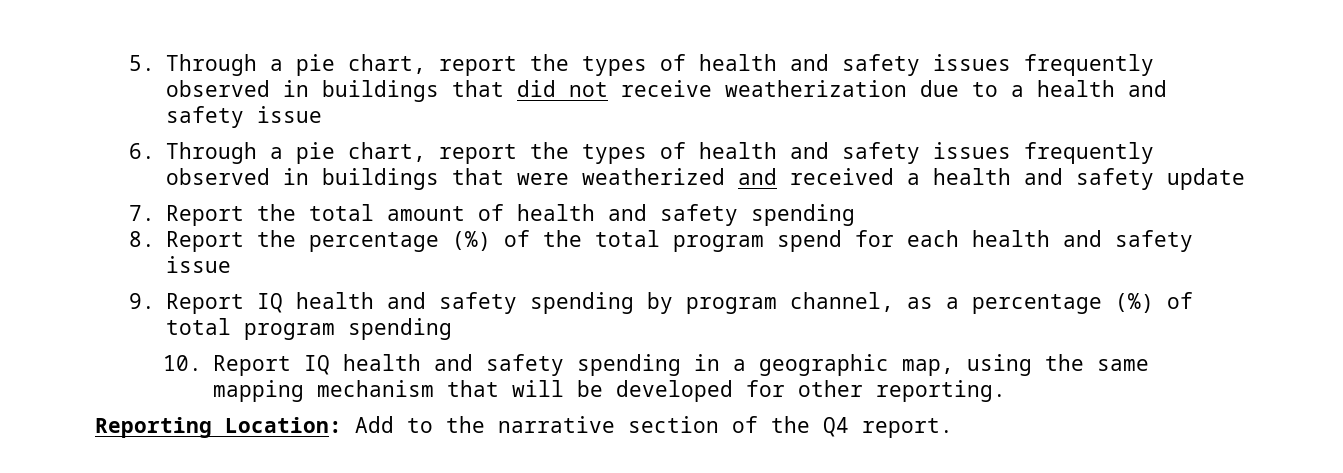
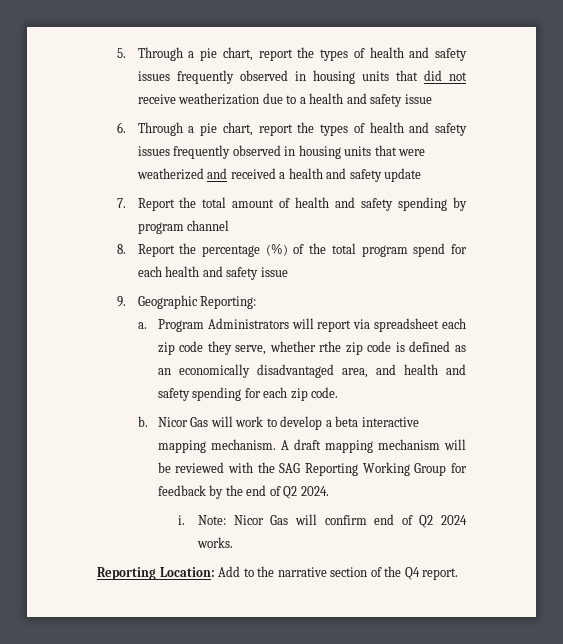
- 5. Through a pie chart, report the types of health and safety issues frequently observed in buildings that did not receive weatherization due to a health and safety issue
+ 5. Through a pie chart, report the types of health and safety issues frequently observed in housing units that did not receive weatherization due to a health and safety issue
- 6. Through a pie chart, report the types of health and safety issues frequently observed in buildings that were weatherized and received a health and safety update
+ 6. Through a pie chart, report the types of health and safety issues frequently observed in housing units that were weatherized and received a health and safety update
- 7. Report the total amount of health and safety spending
+ 7. Report the total amount of health and safety spending by program channel
- 9. Report IQ health and safety spending by program channel, as a percentage (%) of total program spending
- 10. Report IQ health and safety spending in a geographic map, using the same mapping mechanism that will be developed for other reporting.
+ 9. Geographic Reporting:
+ a. Program Administrators will report via spreadsheet each zip code they serve, whether rthe zip code is defined as an economically disadvantaged area, and health and safety spending for each zip code.
+ b. Nicor Gas will work to develop a beta interactive mapping mechanism. A draft mapping mechanism will be reviewed with the SAG Reporting Working Group for feedback by the end of Q2 2024.
+ i. Note: Nicor Gas will confirm end of Q2 2024 works.

